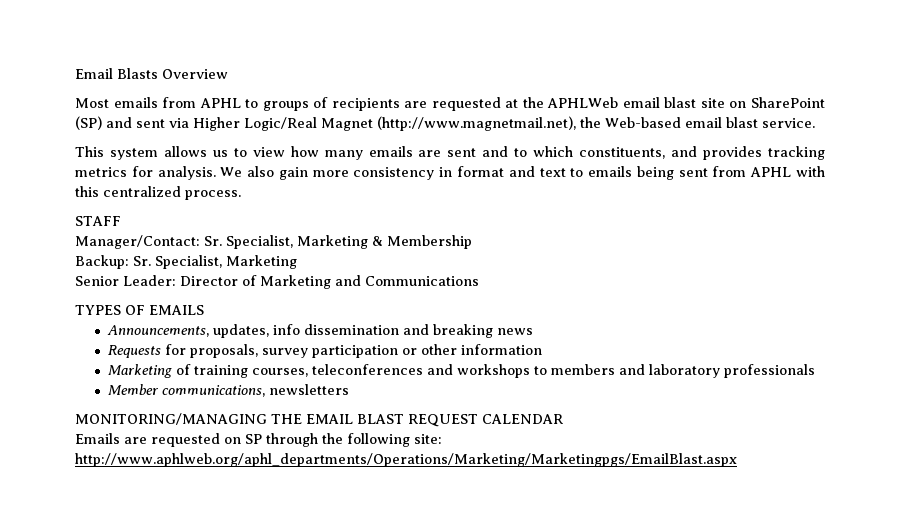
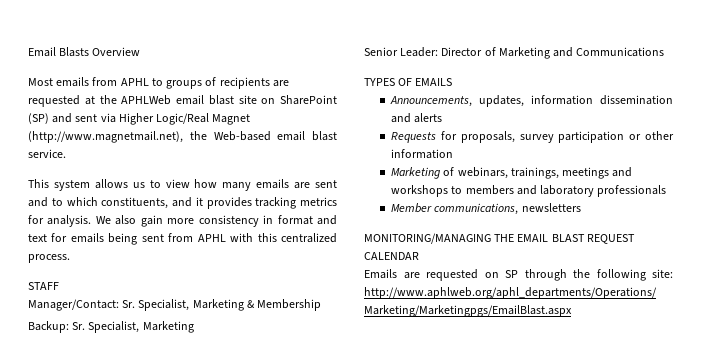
- This system allows us to view how many emails are sent and to which constituents, and provides tracking metrics for analysis.
+ This system allows us to view how many emails are sent and to which constituents, and it provides tracking metrics for analysis.
- We also gain more consistency in format and text to emails being sent from APHL with this centralized process.
+ We also gain more consistency in format and text for emails being sent from APHL with this centralized process.
- Announcements, updates, info dissemination and breaking news
+ Announcements, updates, information dissemination and alerts
- Marketing of training courses, teleconferences and workshops to members and laboratory professionals
+ Marketing of webinars, trainings, meetings and workshops to members and laboratory professionals

